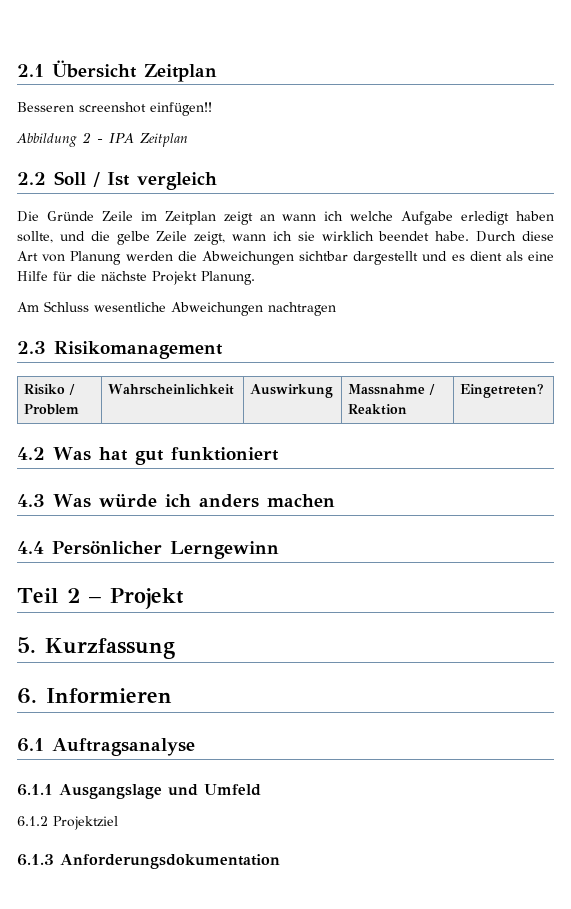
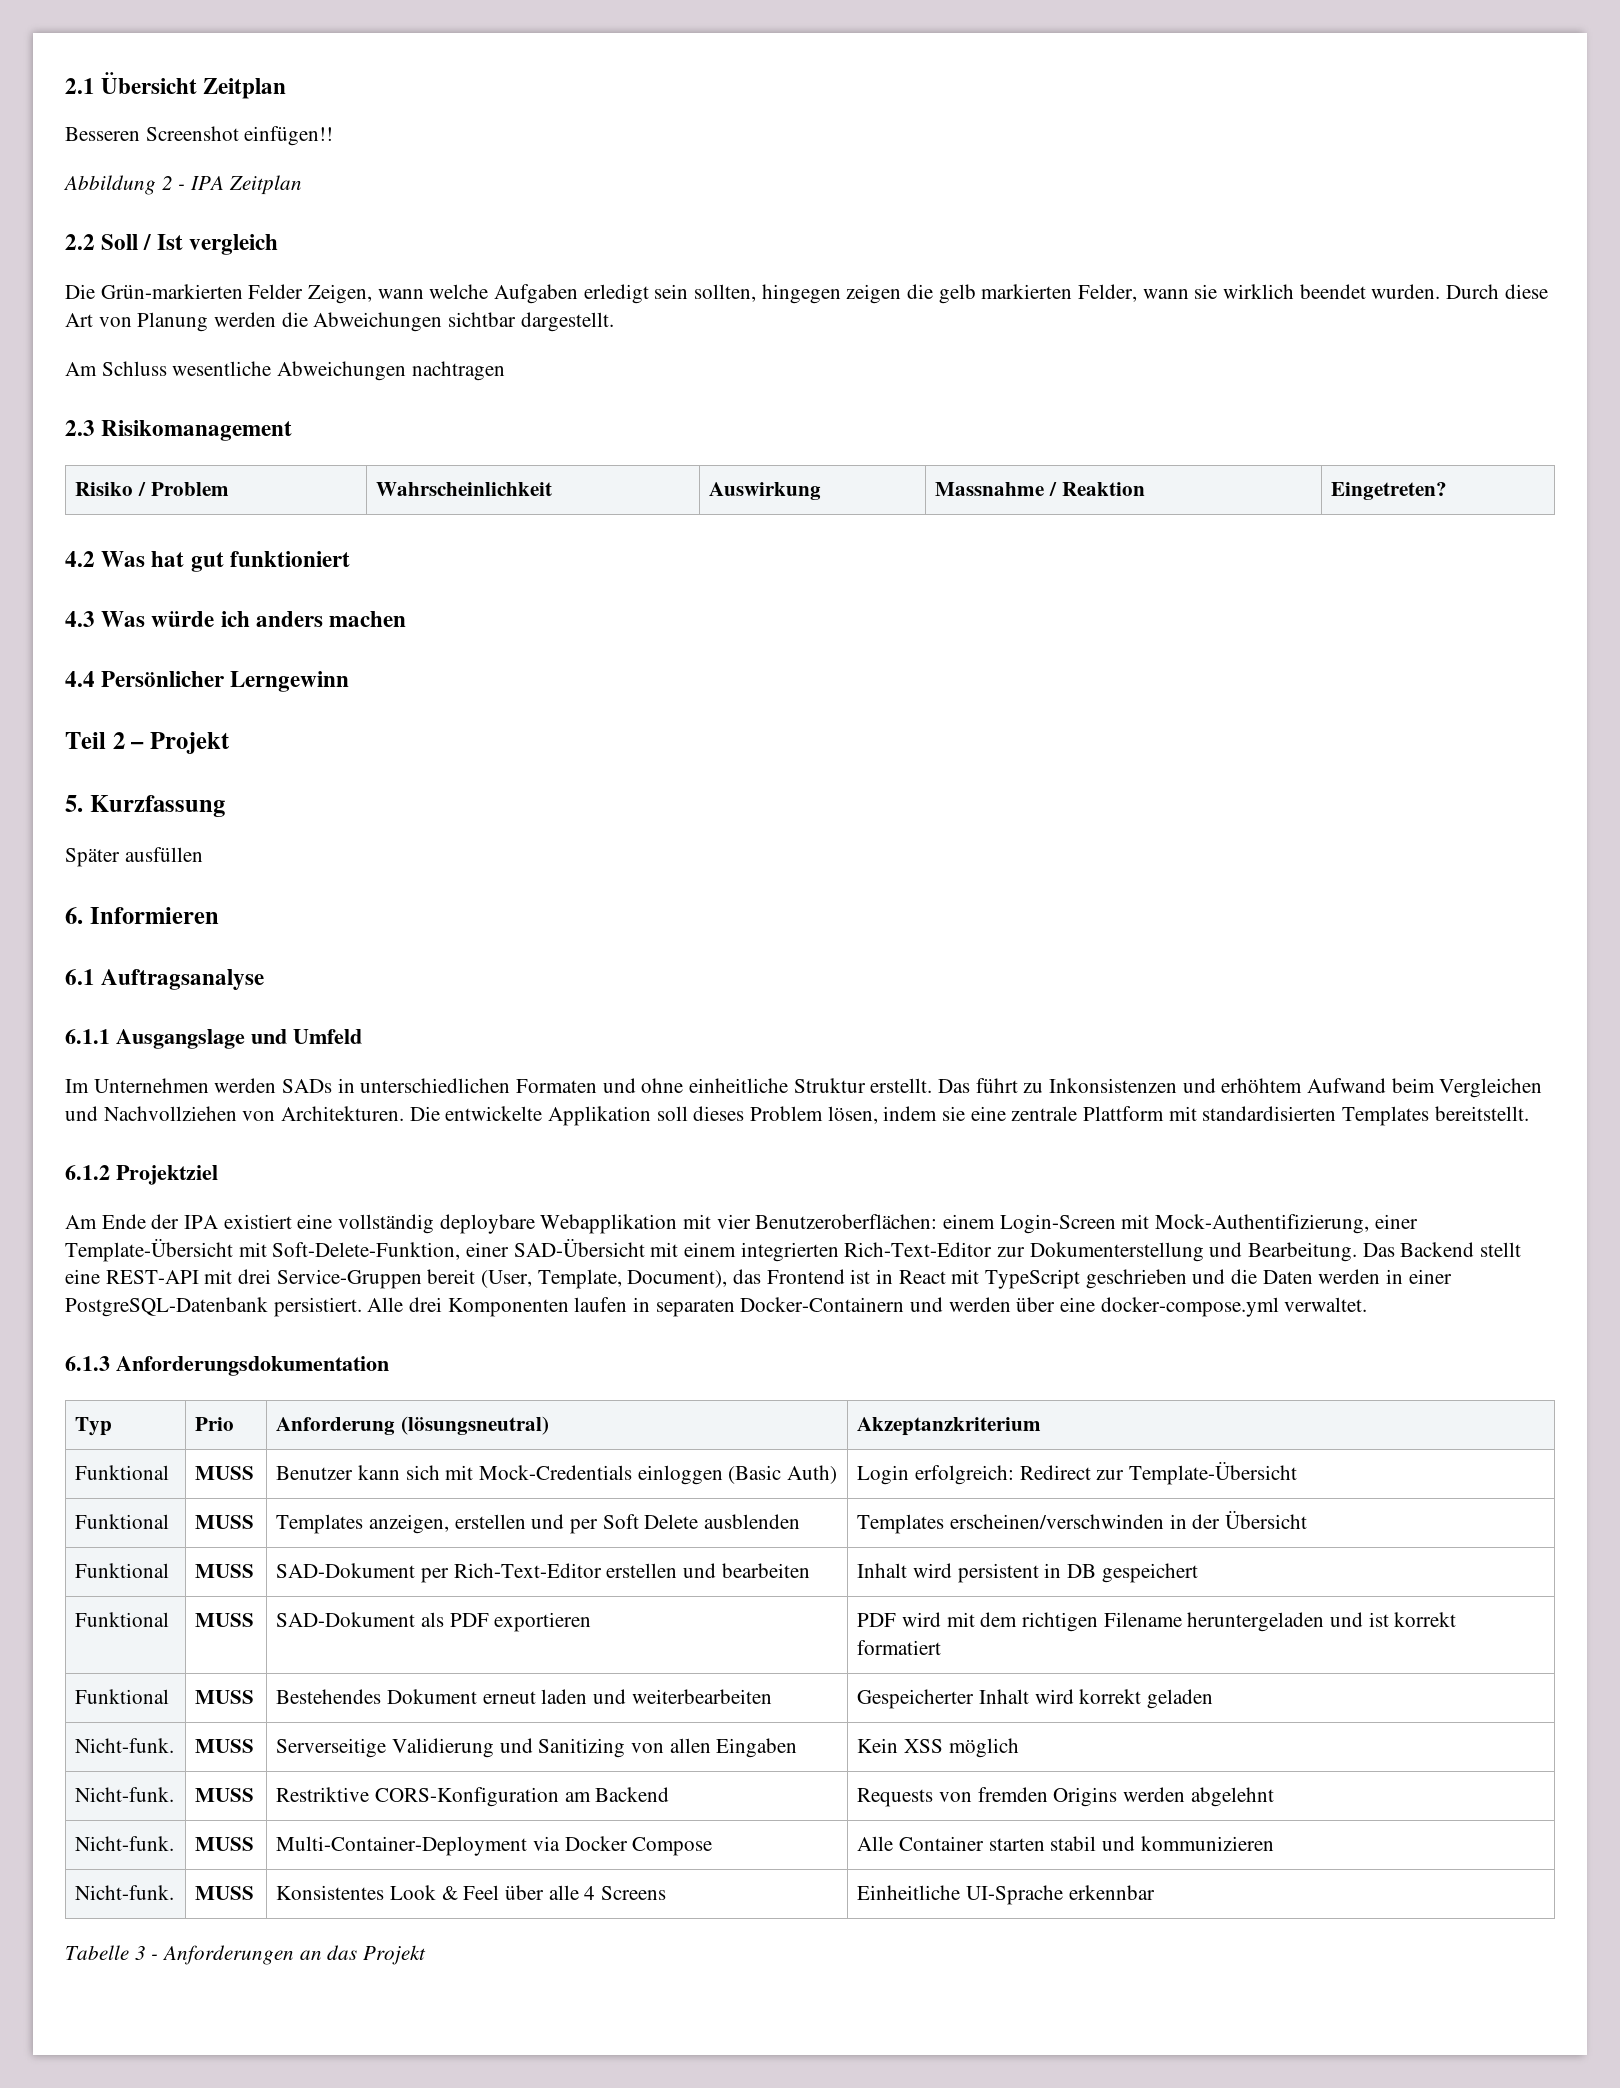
- Besseren screenshot einfügen!!
+ Besseren Screenshot einfügen!!
- Die Gründe Zeile im Zeitplan zeigt an wann ich welche Aufgabe erledigt haben sollte, und die gelbe Zeile zeigt, wann ich sie wirklich beendet habe.
+ Die Grün-markierten Felder Zeigen, wann welche Aufgaben erledigt sein sollten, hingegen zeigen die gelb markierten Felder, wann sie wirklich beendet wurden.
- Durch diese Art von Planung werden die Abweichungen sichtbar dargestellt und es dient als eine Hilfe für die nächste Projekt Planung.
+ Durch diese Art von Planung werden die Abweichungen sichtbar dargestellt.
+ Später ausfüllen
+ Im Unternehmen werden SADs in unterschiedlichen Formaten und ohne einheitliche Struktur erstellt. Das führt zu Inkonsistenzen und erhöhtem Aufwand beim Vergleichen und Nachvollziehen von Architekturen. Die entwickelte Applikation soll dieses Problem lösen, indem sie eine zentrale Plattform mit standardisierten Templates bereitstellt.
  6.1.2 Projektziel
+ Am Ende der IPA existiert eine vollständig deploybare Webapplikation mit vier Benutzeroberflächen: einem Login-Screen mit Mock-Authentifizierung, einer Template-Übersicht mit Soft-Delete-Funktion, einer SAD-Übersicht mit einem integrierten Rich-Text-Editor zur Dokumenterstellung und Bearbeitung. Das Backend stellt eine REST-API mit drei Service-Gruppen bereit (User, Template, Document), das Frontend ist in React mit TypeScript geschrieben und die Daten werden in einer PostgreSQL-Datenbank persistiert. Alle drei Komponenten laufen in separaten Docker-Containern und werden über eine docker-compose.yml verwaltet.
  6.1.3 Anforderungsdokumentation
+ Typ | Prio | Anforderung (lösungsneutral) | Akzeptanzkriterium
+ Funktional | MUSS | Benutzer kann sich mit Mock-Credentials einloggen (Basic Auth) | Login erfolgreich: Redirect zur Template-Übersicht
+ Funktional | MUSS | Templates anzeigen, erstellen und per Soft Delete ausblenden | Templates erscheinen/verschwinden in der Übersicht
+ Funktional | MUSS | SAD-Dokument per Rich-Text-Editor erstellen und bearbeiten | Inhalt wird persistent in DB gespeichert
+ Funktional | MUSS | SAD-Dokument als PDF exportieren | PDF wird mit dem richtigen Filename heruntergeladen und ist korrekt formatiert
+ Funktional | MUSS | Bestehendes Dokument erneut laden und weiterbearbeiten | Gespeicherter Inhalt wird korrekt geladen
+ Nicht-funk. | MUSS | Serverseitige Validierung und Sanitizing von allen Eingaben | Kein XSS möglich
+ Nicht-funk. | MUSS | Restriktive CORS-Konfiguration am Backend | Requests von fremden Origins werden abgelehnt
+ Nicht-funk. | MUSS | Multi-Container-Deployment via Docker Compose | Alle Container starten stabil und kommunizieren
+ Nicht-funk. | MUSS | Konsistentes Look & Feel über alle 4 Screens | Einheitliche UI-Sprache erkennbar
+ Tabelle 3 - Anforderungen an das Projekt

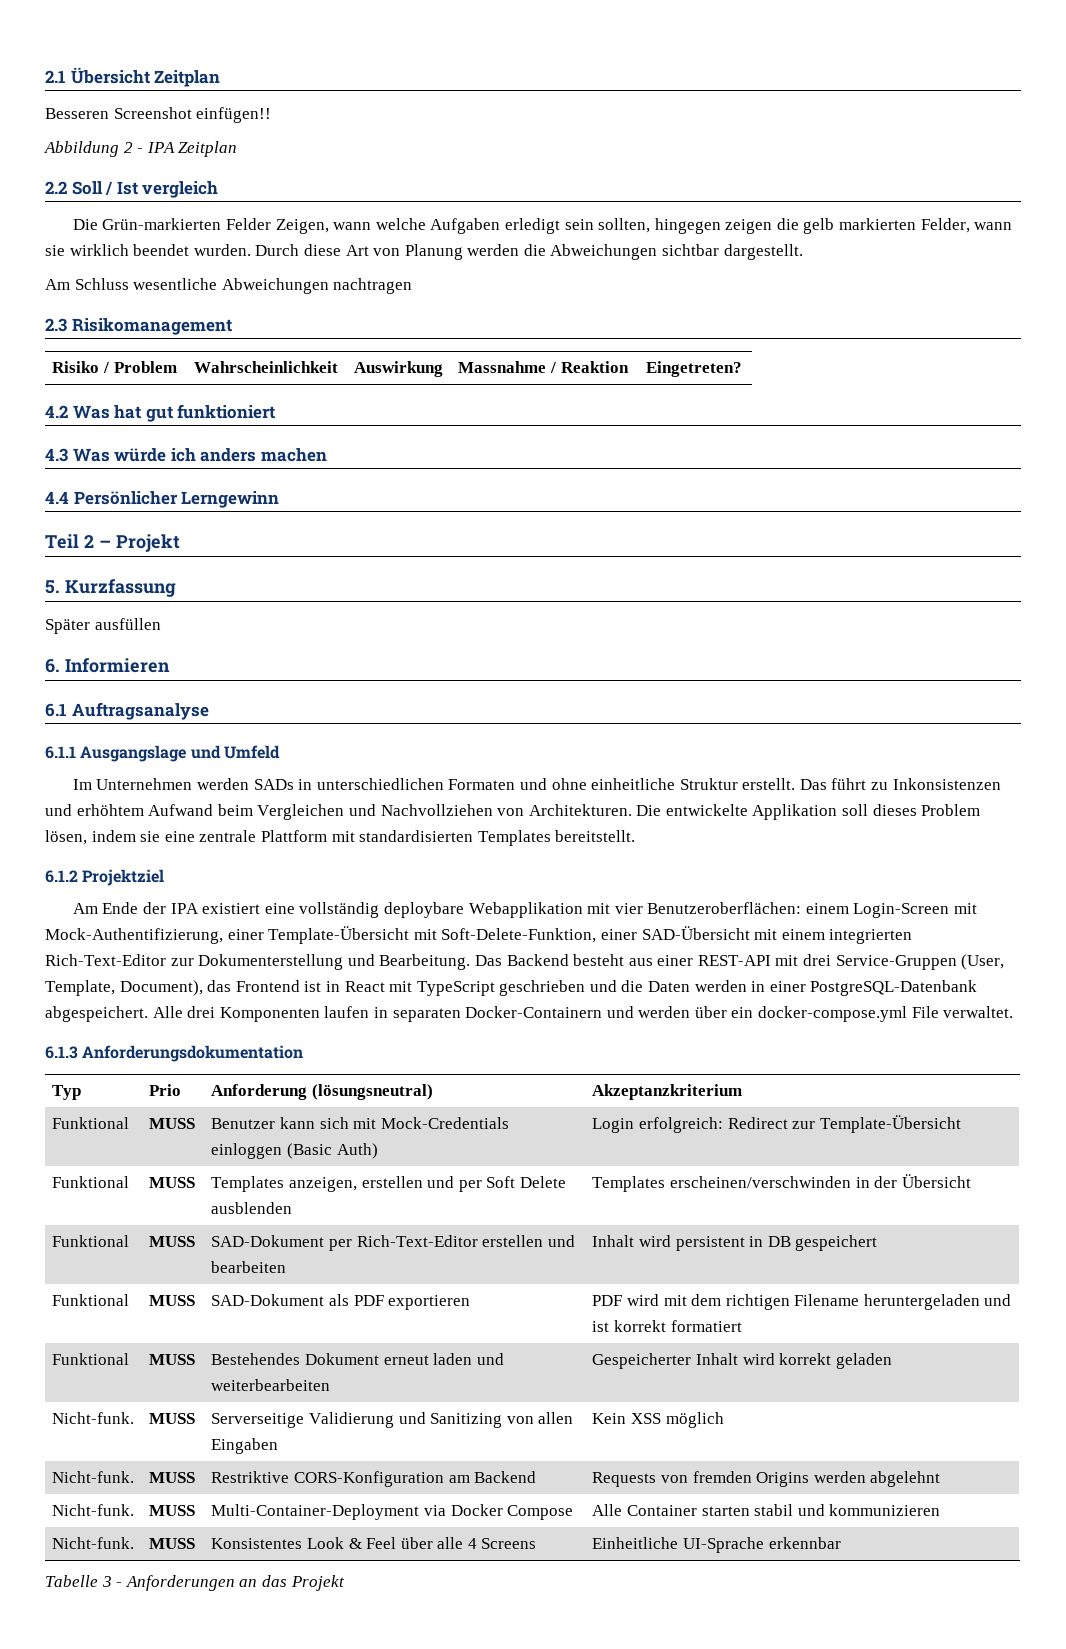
- Das Backend stellt eine REST-API mit drei Service-Gruppen bereit (User, Template, Document), das Frontend ist in React mit TypeScript geschrieben und die Daten werden in einer PostgreSQL-Datenbank persistiert.
+ Das Backend besteht aus einer REST-API mit drei Service-Gruppen (User, Template, Document), das Frontend ist in React mit TypeScript geschrieben und die Daten werden in einer PostgreSQL-Datenbank abgespeichert.
- Alle drei Komponenten laufen in separaten Docker-Containern und werden über eine docker-compose.yml verwaltet.
+ Alle drei Komponenten laufen in separaten Docker-Containern und werden über ein docker-compose.yml File verwaltet.

